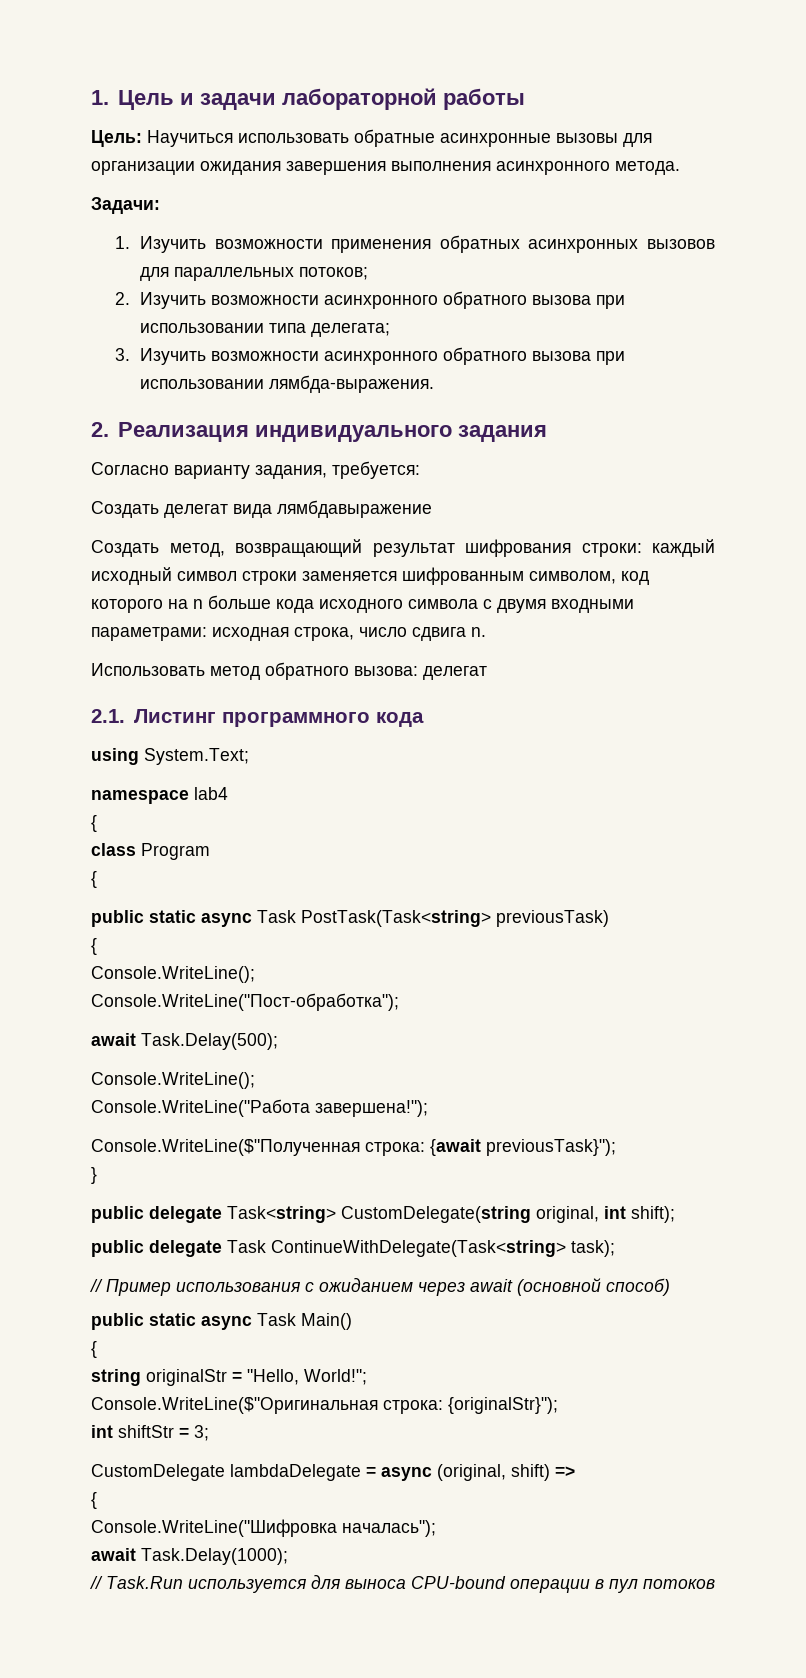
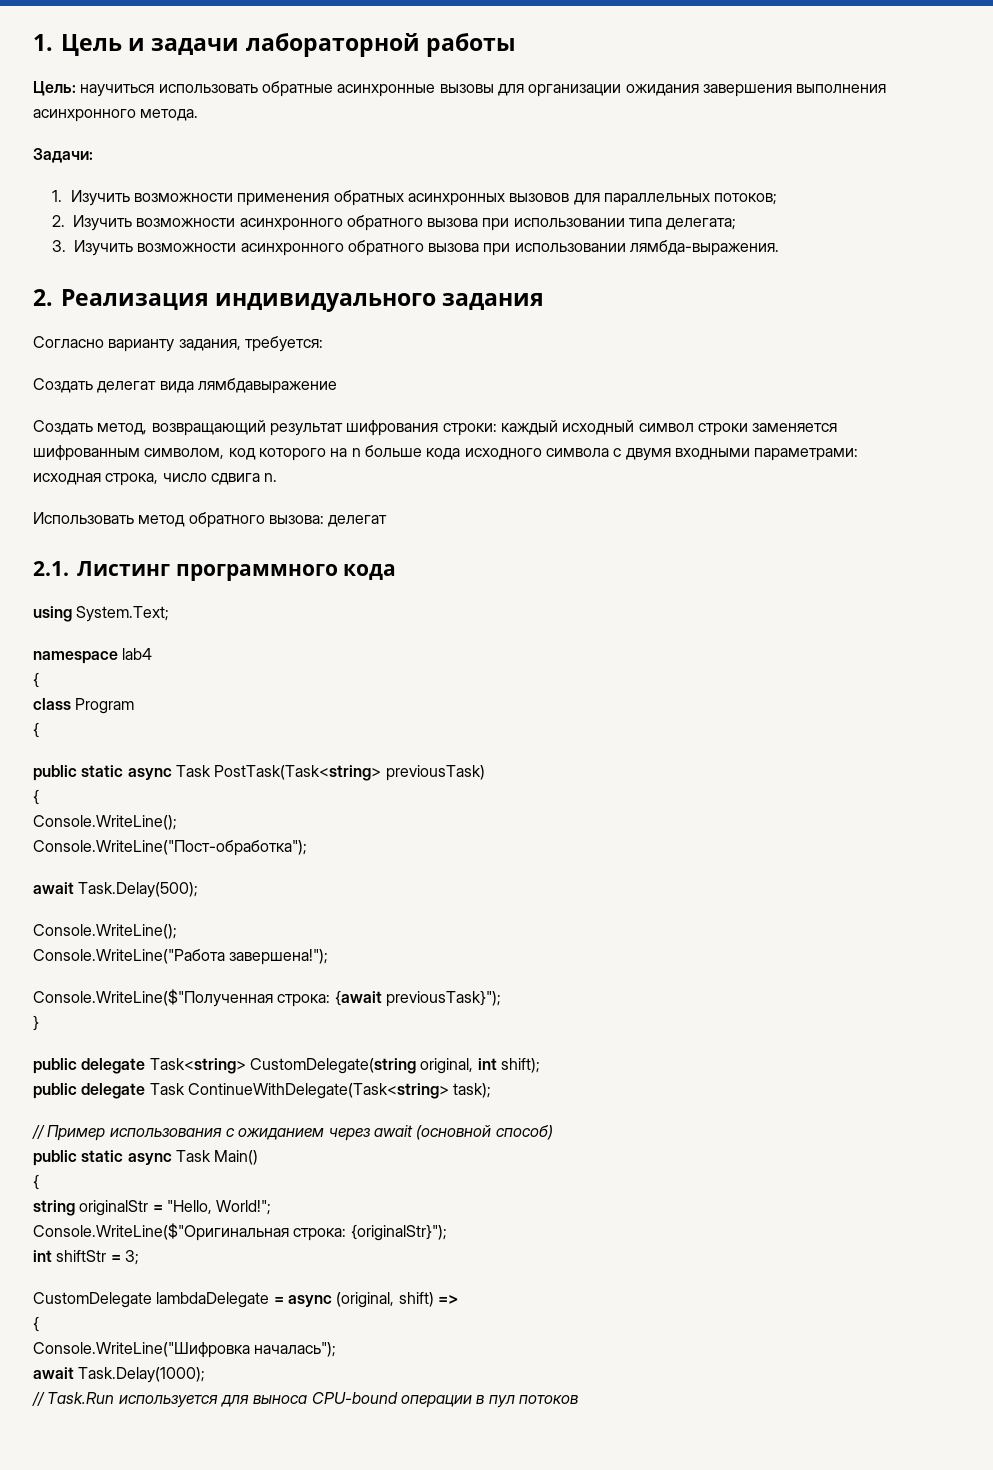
- Цель: Научиться использовать обратные асинхронные вызовы для организации ожидания завершения выполнения асинхронного метода.
+ Цель: научиться использовать обратные асинхронные вызовы для организации ожидания завершения выполнения асинхронного метода.

